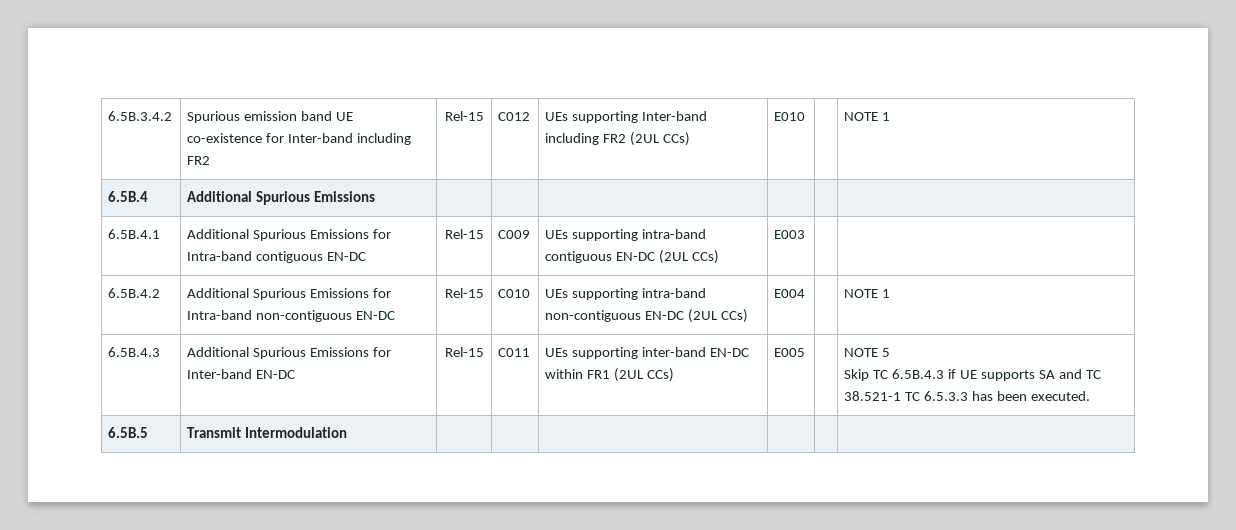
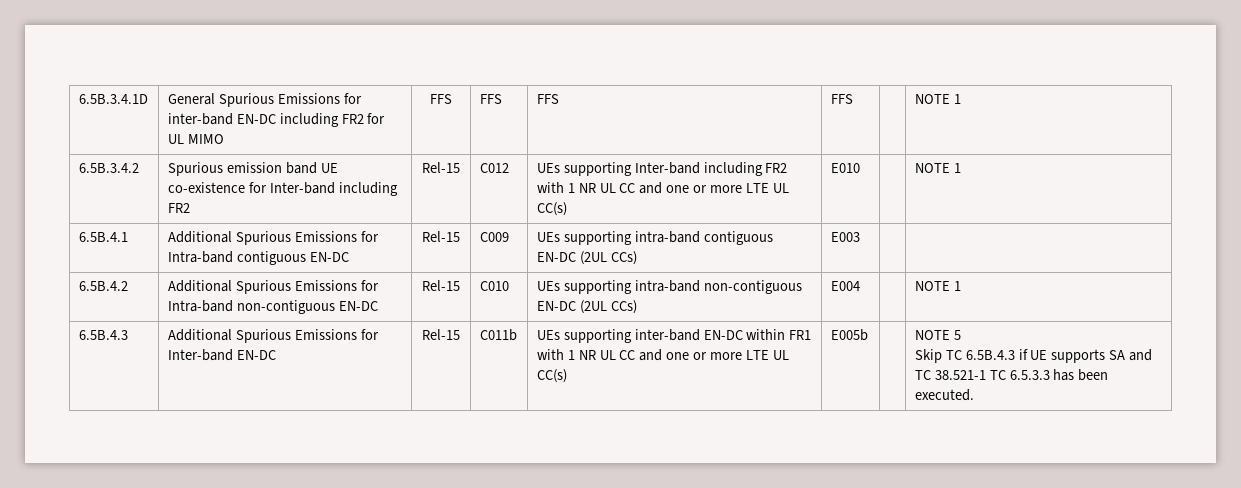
+ 6.5B.3.4.1D | General Spurious Emissions for inter-band EN-DC including FR2 for UL MIMO | FFS | FFS | FFS | FFS | | NOTE 1
- 6.5B.3.4.2 | Spurious emission band UE co-existence for Inter-band including FR2 | Rel-15 | C012 | UEs supporting Inter-band including FR2 (2UL CCs) | E010 | | NOTE 1
+ 6.5B.3.4.2 | Spurious emission band UE co-existence for Inter-band including FR2 | Rel-15 | C012 | UEs supporting Inter-band including FR2 with 1 NR UL CC and one or more LTE UL CC(s) | E010 | | NOTE 1
- 6.5B.4 | Additional Spurious Emissions | | | | | |
- C011
+ C011b
- UEs supporting inter-band EN-DC within FR1 (2UL CCs) | E005
+ UEs supporting inter-band EN-DC within FR1 with 1 NR UL CC and one or more LTE UL CC(s) | E005b
- 6.5B.5 | Transmit Intermodulation | | | | | |

